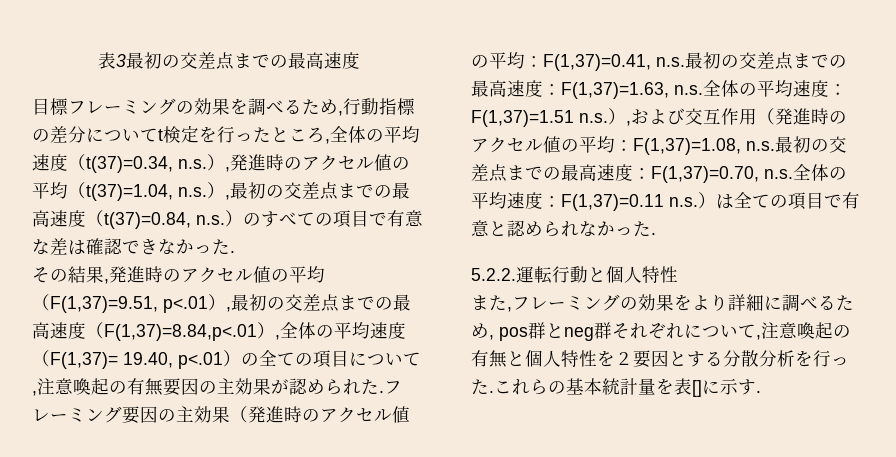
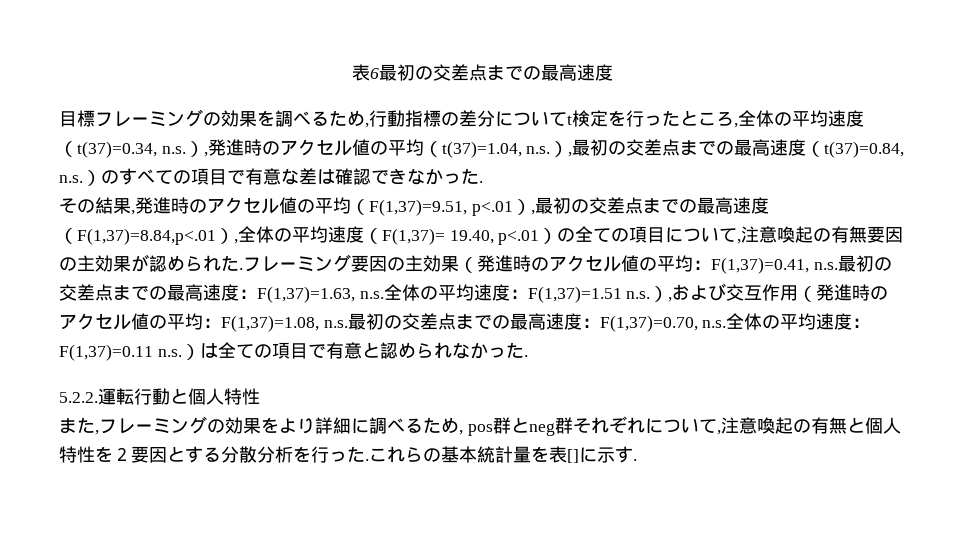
- 表3最初の交差点までの最高速度
+ 表6最初の交差点までの最高速度

